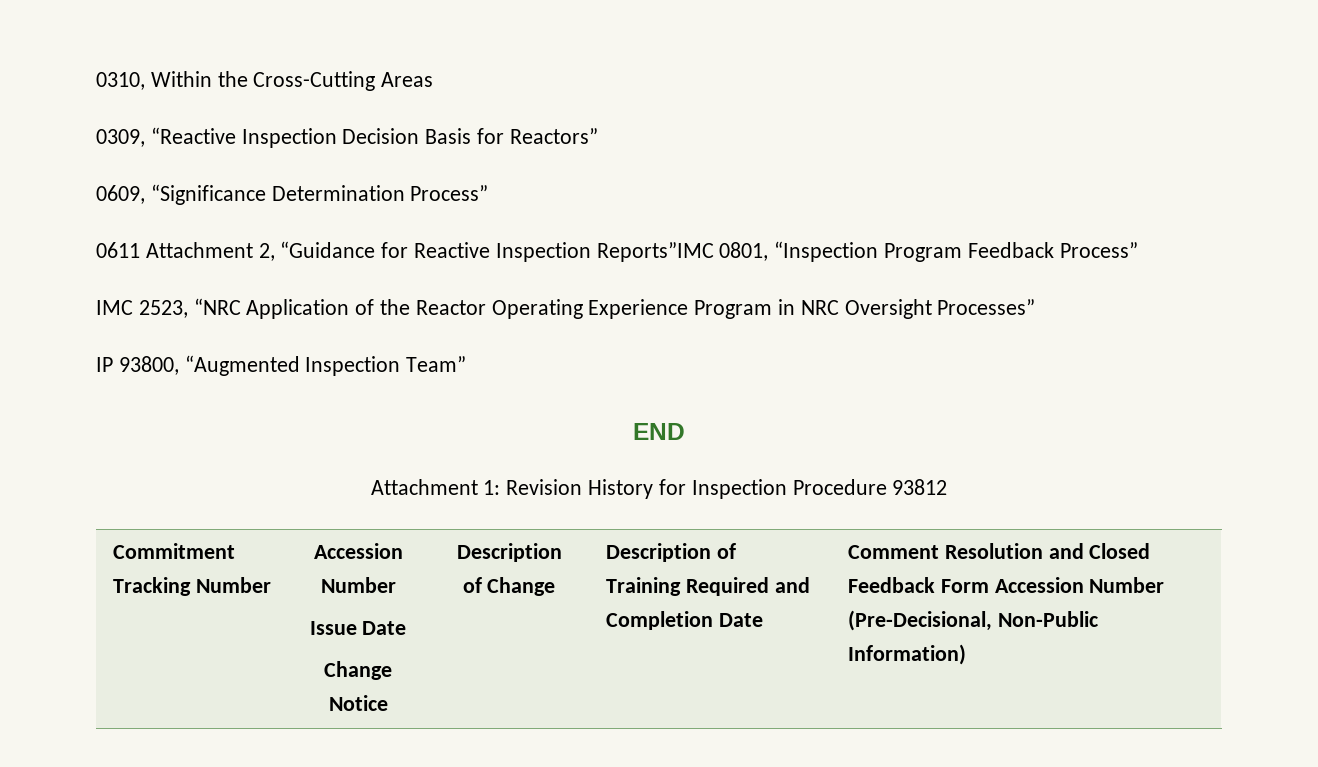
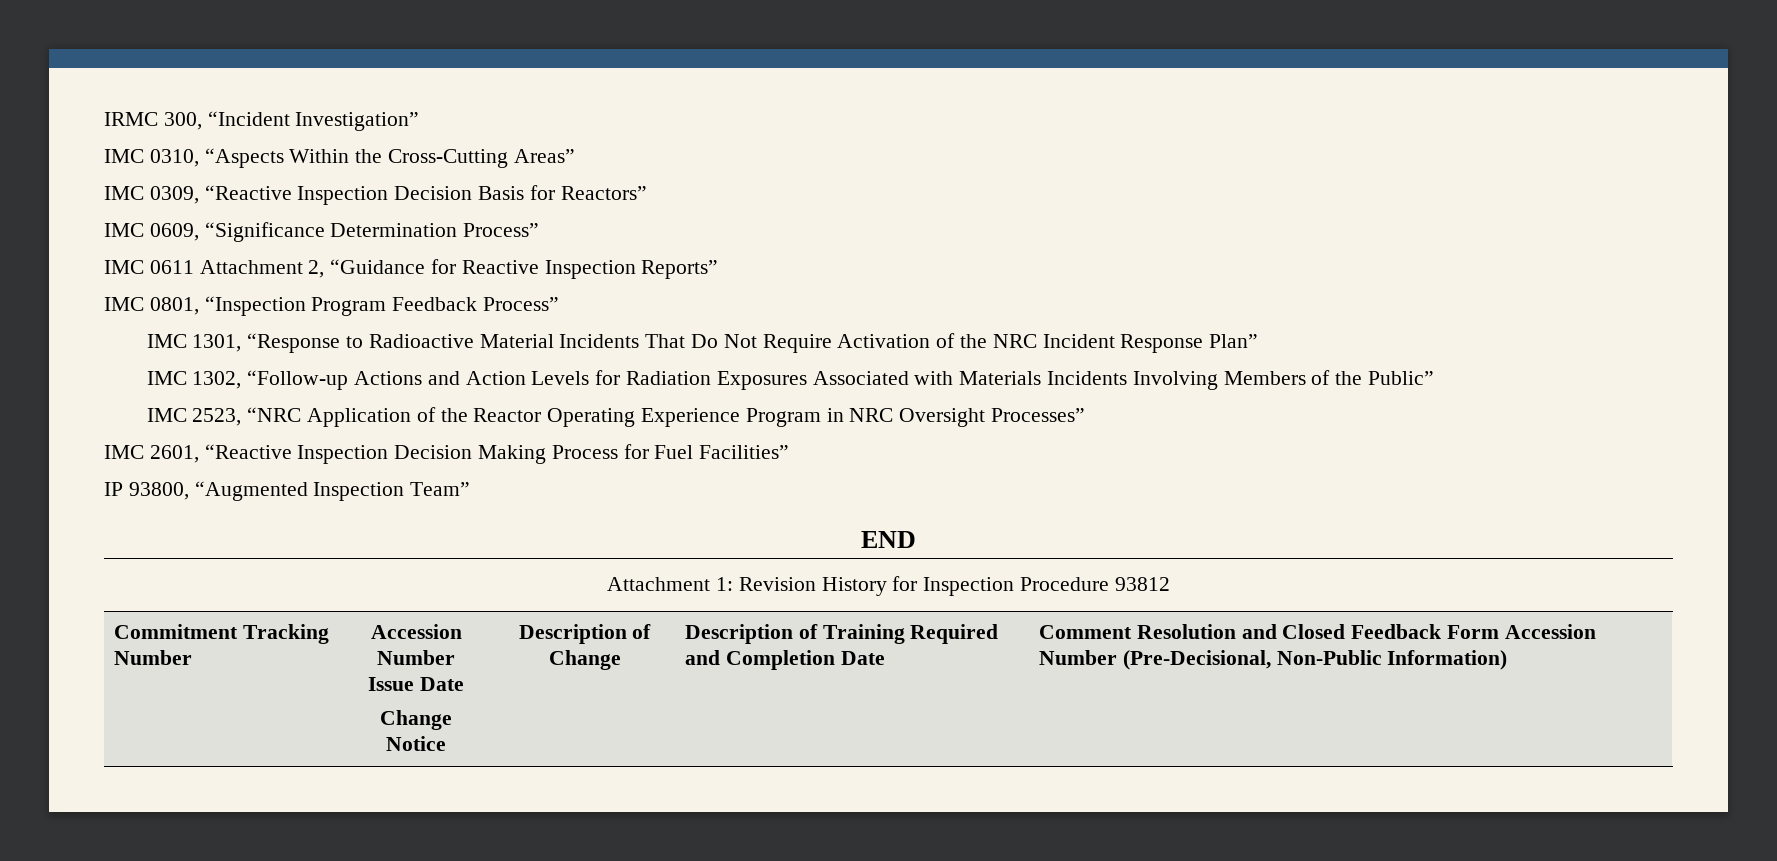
- 0310, Within the Cross-Cutting Areas
- 0309, “Reactive Inspection Decision Basis for Reactors”
+ IRMC 300, “Incident Investigation”
+ IMC 0310, “Aspects Within the Cross-Cutting Areas”
+ IMC 0309, “Reactive Inspection Decision Basis for Reactors”
- 0609, “Significance Determination Process”
+ IMC 0609, “Significance Determination Process”
- 0611 Attachment 2, “Guidance for Reactive Inspection Reports”IMC 0801, “Inspection Program Feedback Process”
+ IMC 0611 Attachment 2, “Guidance for Reactive Inspection Reports”
+ IMC 0801, “Inspection Program Feedback Process”
+ IMC 1301, “Response to Radioactive Material Incidents That Do Not Require Activation of the NRC Incident Response Plan”
+ IMC 1302, “Follow-up Actions and Action Levels for Radiation Exposures Associated with Materials Incidents Involving Members of the Public”
+ IMC 2601, “Reactive Inspection Decision Making Process for Fuel Facilities”

